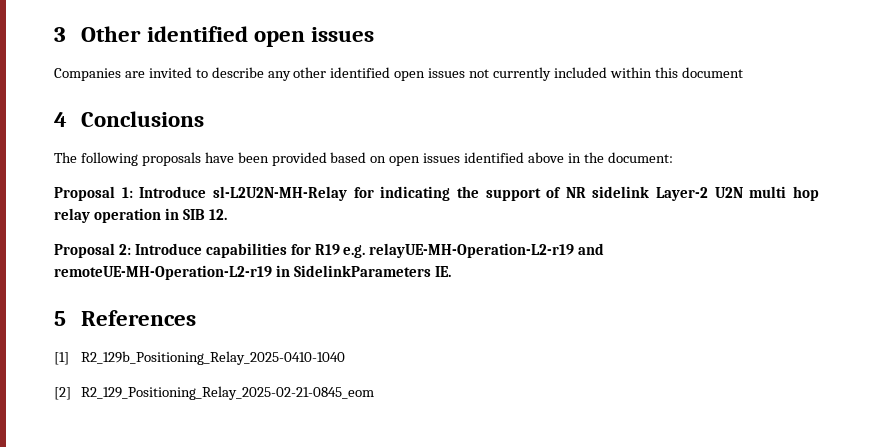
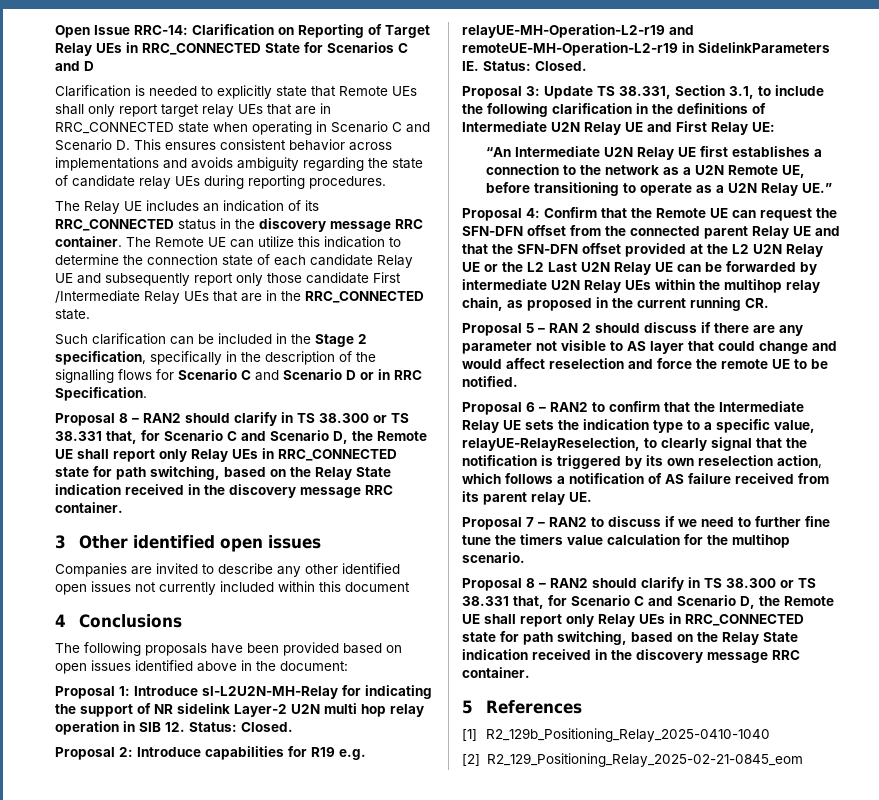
+ Open Issue RRC-14: Clarification on Reporting of Target Relay UEs in RRC_CONNECTED State for Scenarios C and D
+ Clarification is needed to explicitly state that Remote UEs shall only report target relay UEs that are in RRC_CONNECTED state when operating in Scenario C and Scenario D. This ensures consistent behavior across implementations and avoids ambiguity regarding the state of candidate relay UEs during reporting procedures.
+ The Relay UE includes an indication of its RRC_CONNECTED status in the discovery message RRC container. The Remote UE can utilize this indication to determine the connection state of each candidate Relay UE and subsequently report only those candidate First /Intermediate Relay UEs that are in the RRC_CONNECTED state.
+ Such clarification can be included in the Stage 2 specification, specifically in the description of the signalling flows for Scenario C and Scenario D or in RRC Specification.
+ Proposal 8 – RAN2 should clarify in TS 38.300 or TS 38.331 that, for Scenario C and Scenario D, the Remote UE shall report only Relay UEs in RRC_CONNECTED state for path switching, based on the Relay State indication received in the discovery message RRC container.
- Proposal 1: Introduce sl-L2U2N-MH-Relay for indicating the support of NR sidelink Layer-2 U2N multi hop relay operation in SIB 12.
+ Proposal 1: Introduce sl-L2U2N-MH-Relay for indicating the support of NR sidelink Layer-2 U2N multi hop relay operation in SIB 12. Status: Closed.
- Proposal 2: Introduce capabilities for R19 e.g. relayUE-MH-Operation-L2-r19 and remoteUE-MH-Operation-L2-r19 in SidelinkParameters IE.
+ Proposal 2: Introduce capabilities for R19 e.g. relayUE-MH-Operation-L2-r19 and remoteUE-MH-Operation-L2-r19 in SidelinkParameters IE. Status: Closed.
+ Proposal 3: Update TS 38.331, Section 3.1, to include the following clarification in the definitions of Intermediate U2N Relay UE and First Relay UE:
+ “An Intermediate U2N Relay UE first establishes a connection to the network as a U2N Remote UE, before transitioning to operate as a U2N Relay UE.”
+ Proposal 4: Confirm that the Remote UE can request the SFN-DFN offset from the connected parent Relay UE and that the SFN-DFN offset provided at the L2 U2N Relay UE or the L2 Last U2N Relay UE can be forwarded by intermediate U2N Relay UEs within the multihop relay chain, as proposed in the current running CR.
+ Proposal 5 – RAN 2 should discuss if there are any parameter not visible to AS layer that could change and would affect reselection and force the remote UE to be notified.
+ Proposal 6 – RAN2 to confirm that the Intermediate Relay UE sets the indication type to a specific value, relayUE-RelayReselection, to clearly signal that the notification is triggered by its own reselection action, which follows a notification of AS failure received from its parent relay UE.
+ Proposal 7 – RAN2 to discuss if we need to further fine tune the timers value calculation for the multihop scenario.
+ Proposal 8 – RAN2 should clarify in TS 38.300 or TS 38.331 that, for Scenario C and Scenario D, the Remote UE shall report only Relay UEs in RRC_CONNECTED state for path switching, based on the Relay State indication received in the discovery message RRC container.

